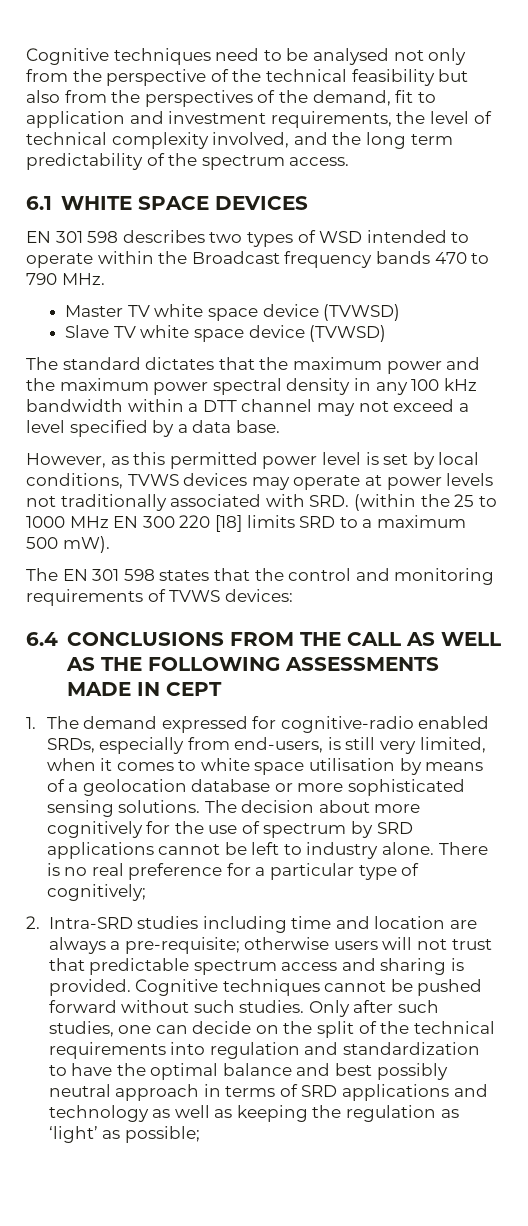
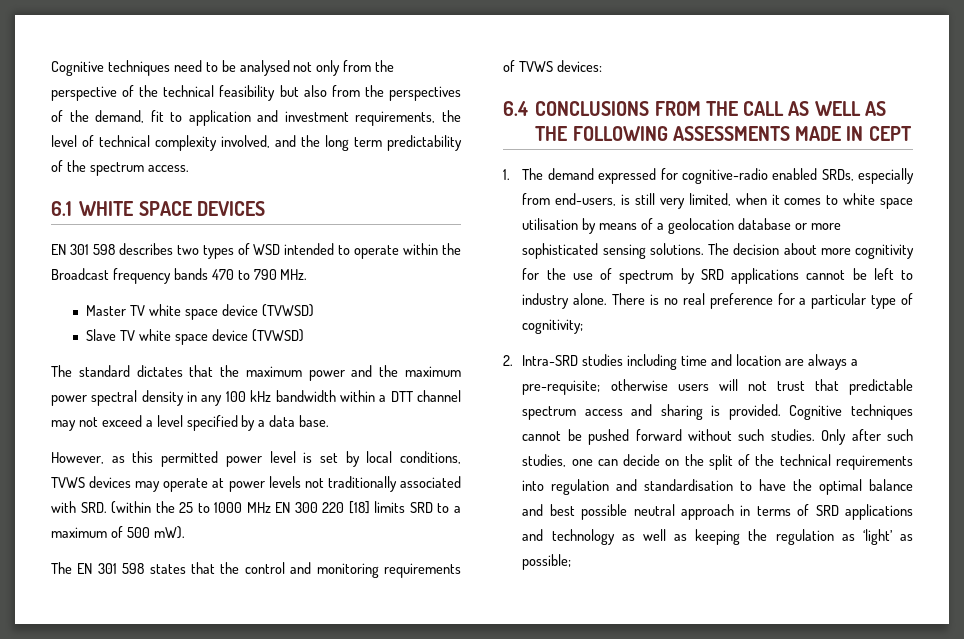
- However, as this permitted power level is set by local conditions, TVWS devices may operate at power levels not traditionally associated with SRD. (within the 25 to 1000 MHz EN 300 220 [18] limits SRD to a maximum 500 mW).
+ However, as this permitted power level is set by local conditions, TVWS devices may operate at power levels not traditionally associated with SRD. (within the 25 to 1000 MHz EN 300 220 [18] limits SRD to a maximum of 500 mW).
- The decision about more cognitively for the use of spectrum by SRD applications cannot be left to industry alone.
+ The decision about more cognitivity for the use of spectrum by SRD applications cannot be left to industry alone.
- There is no real preference for a particular type of cognitively;
+ There is no real preference for a particular type of cognitivity;
- Only after such studies, one can decide on the split of the technical requirements into regulation and standardization to have the optimal balance and best possibly neutral approach in terms of SRD applications and technology as well as keeping the regulation as ‘light’ as possible;
+ Only after such studies, one can decide on the split of the technical requirements into regulation and standardisation to have the optimal balance and best possible neutral approach in terms of SRD applications and technology as well as keeping the regulation as ‘light’ as possible;

